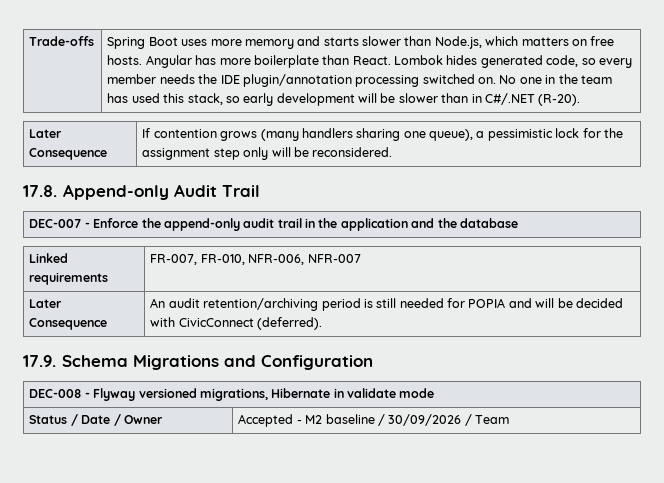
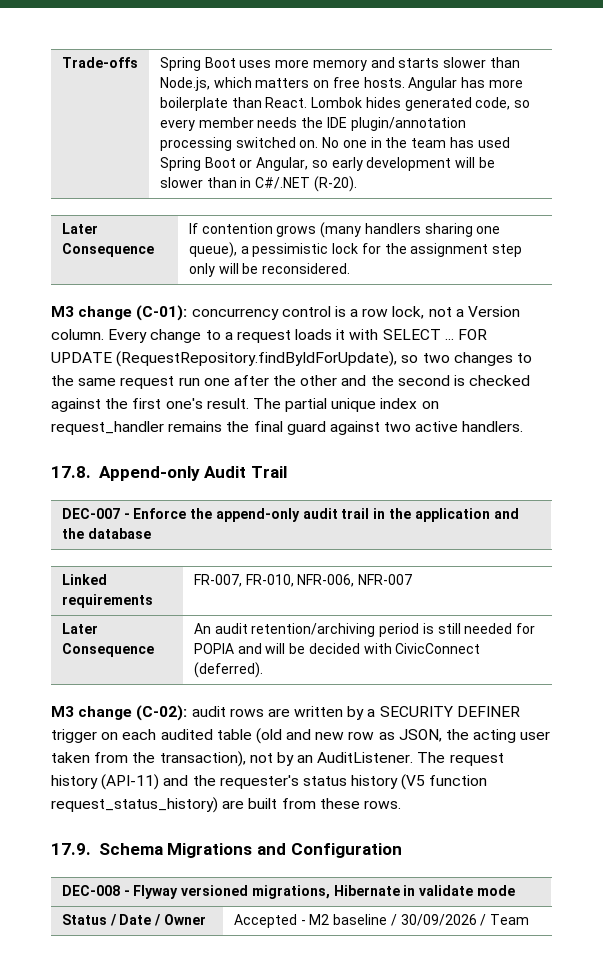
- No one in the team has used this stack, so early development will be slower than in C#/.NET (R-20).
+ No one in the team has used Spring Boot or Angular, so early development will be slower than in C#/.NET (R-20).
+ M3 change (C-01): concurrency control is a row lock, not a Version column. Every change to a request loads it with SELECT ... FOR UPDATE (RequestRepository.findByIdForUpdate), so two changes to the same request run one after the other and the second is checked against the first one's result. The partial unique index on request_handler remains the final guard against two active handlers.
+ M3 change (C-02): audit rows are written by a SECURITY DEFINER trigger on each audited table (old and new row as JSON, the acting user taken from the transaction), not by an AuditListener. The request history (API-11) and the requester's status history (V5 function request_status_history) are built from these rows.

